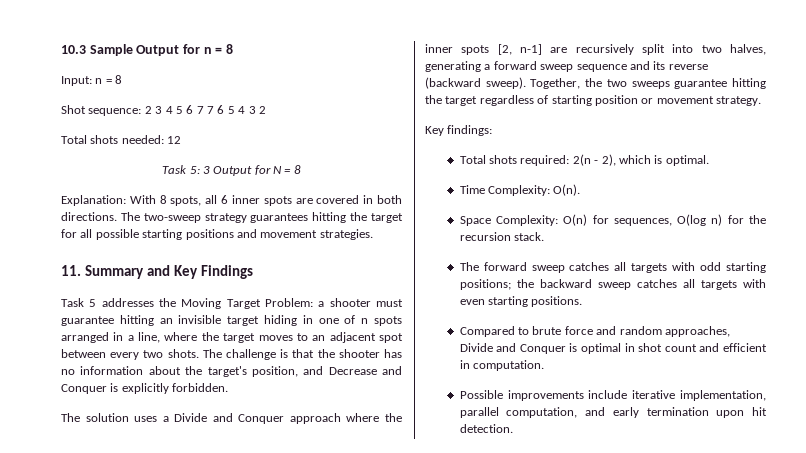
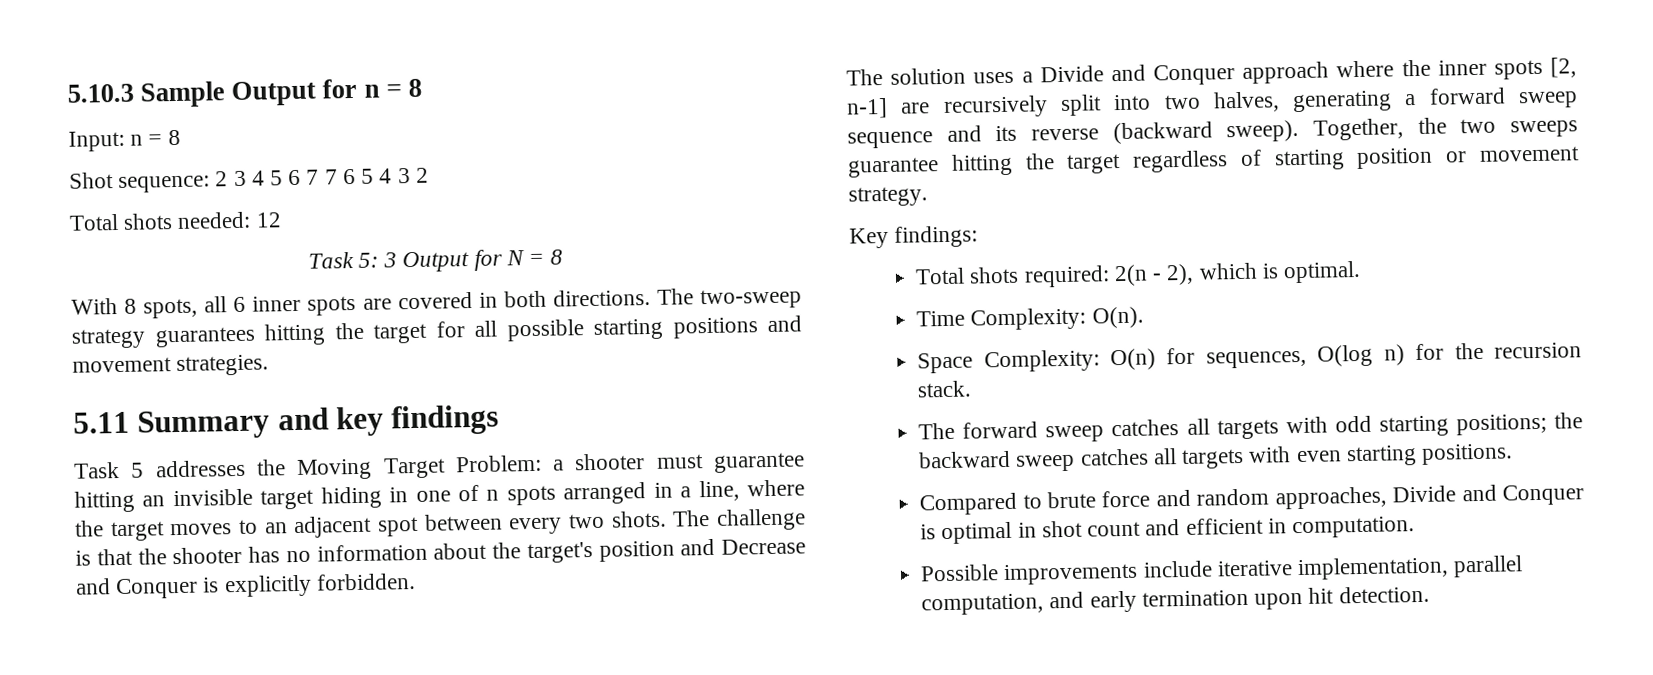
- 10.3 Sample Output for n = 8
+ 5.10.3 Sample Output for n = 8
- Explanation: With 8 spots, all 6 inner spots are covered in both directions.
+ With 8 spots, all 6 inner spots are covered in both directions.
- 11. Summary and Key Findings
+ 5.11 Summary and key findings
- The challenge is that the shooter has no information about the target's position, and Decrease and Conquer is explicitly forbidden.
+ The challenge is that the shooter has no information about the target's position and Decrease and Conquer is explicitly forbidden.

